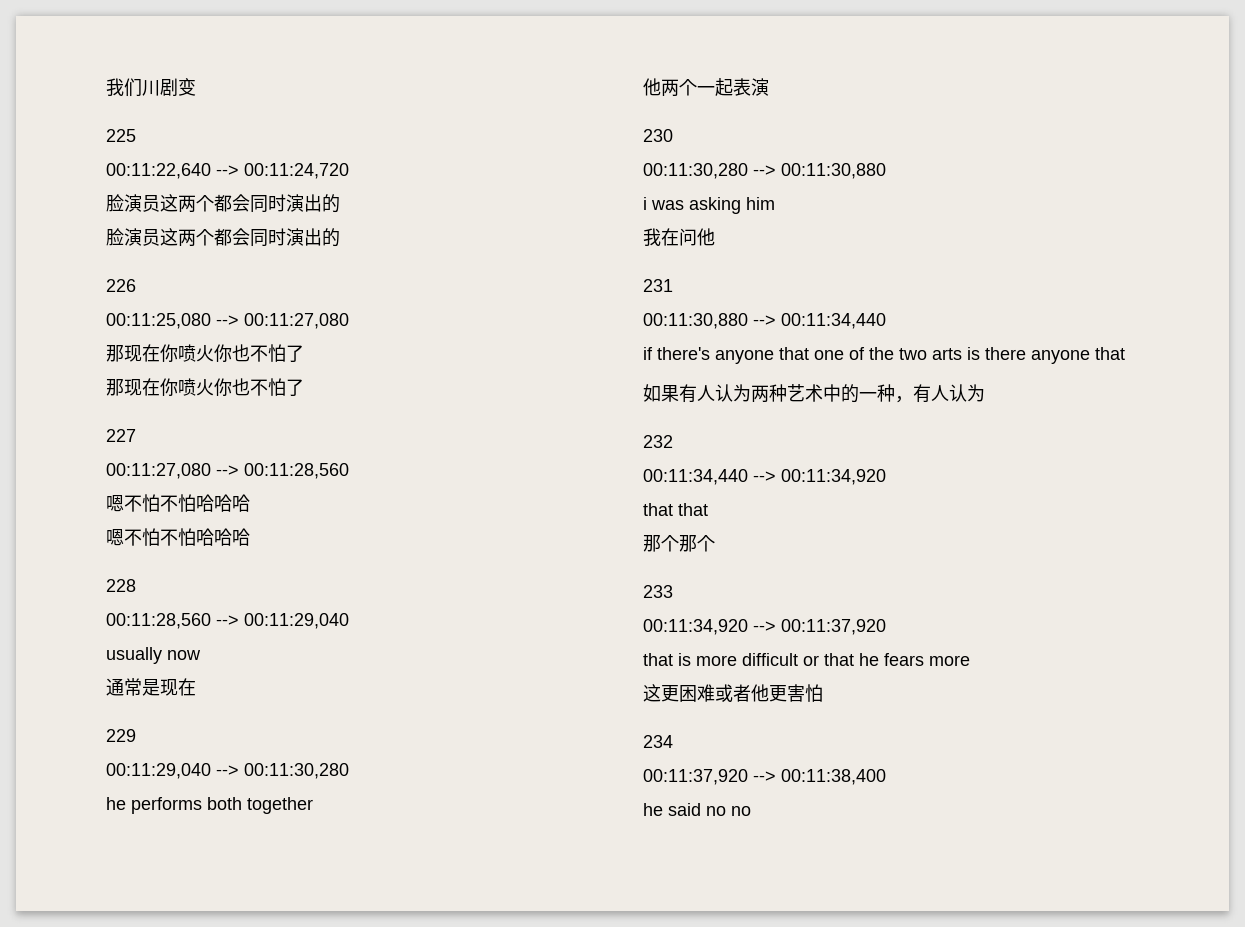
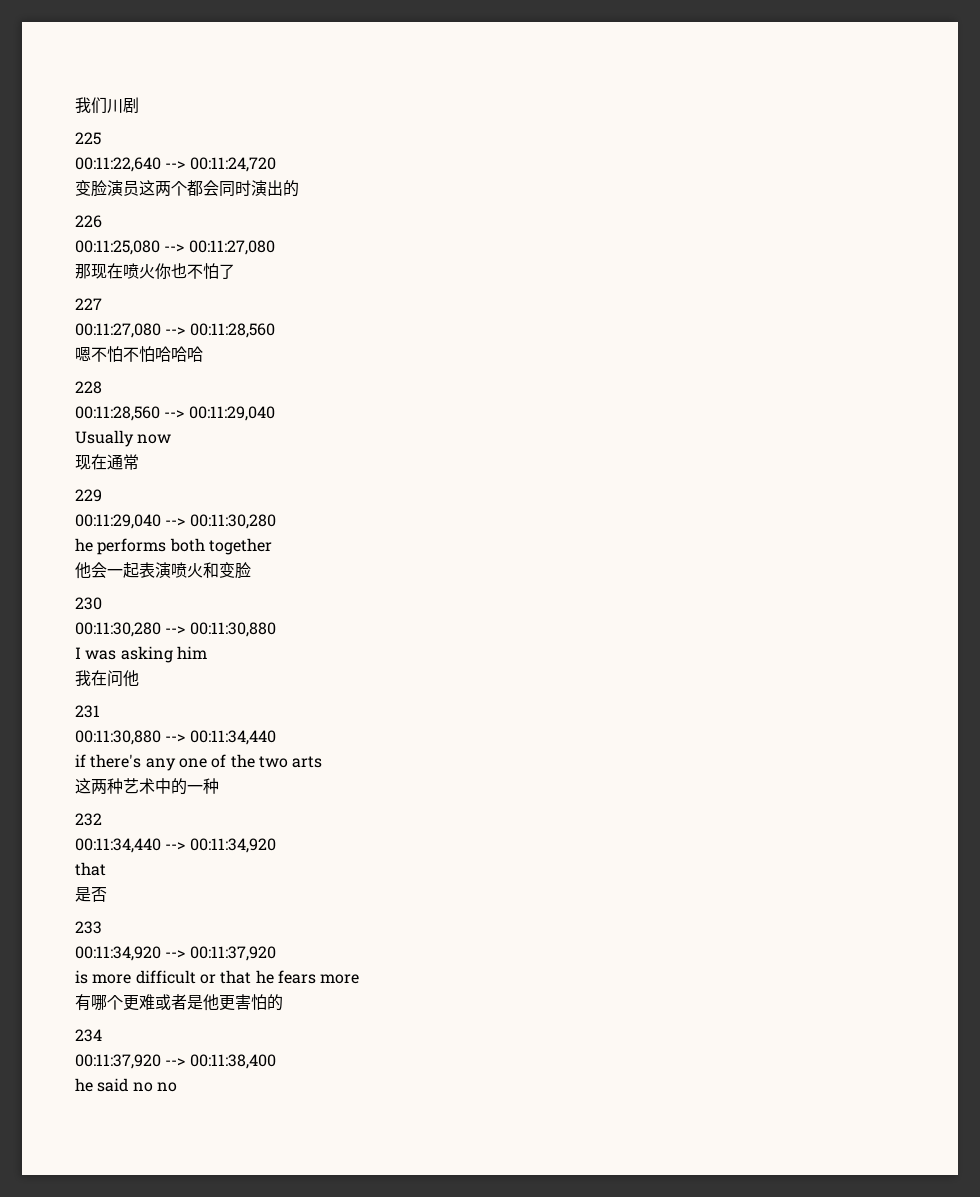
- 我们川剧变
+ 我们川剧
  00:11:22,640 --> 00:11:24,720
- 脸演员这两个都会同时演出的
- 脸演员这两个都会同时演出的
+ 变脸演员这两个都会同时演出的
  00:11:25,080 --> 00:11:27,080
- 那现在你喷火你也不怕了
- 那现在你喷火你也不怕了
+ 那现在喷火你也不怕了
  00:11:27,080 --> 00:11:28,560
- 嗯不怕不怕哈哈哈
- usually now
+ Usually now
- 通常是现在
+ 现在通常
- 他两个一起表演
+ 他会一起表演喷火和变脸
- i was asking him
+ I was asking him
- if there's anyone that one of the two arts is there anyone that
- 如果有人认为两种艺术中的一种，有人认为
+ if there's any one of the two arts
+ 这两种艺术中的一种
  00:11:34,440 --> 00:11:34,920
- that that
- 那个那个
+ that
+ 是否
- that is more difficult or that he fears more
+ is more difficult or that he fears more
- 这更困难或者他更害怕
+ 有哪个更难或者是他更害怕的

